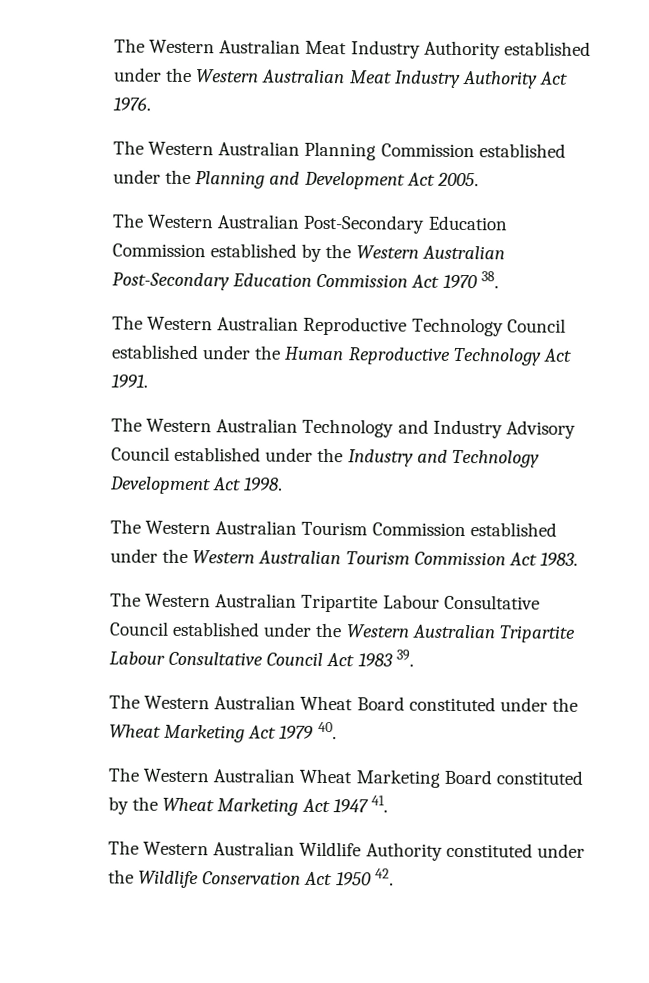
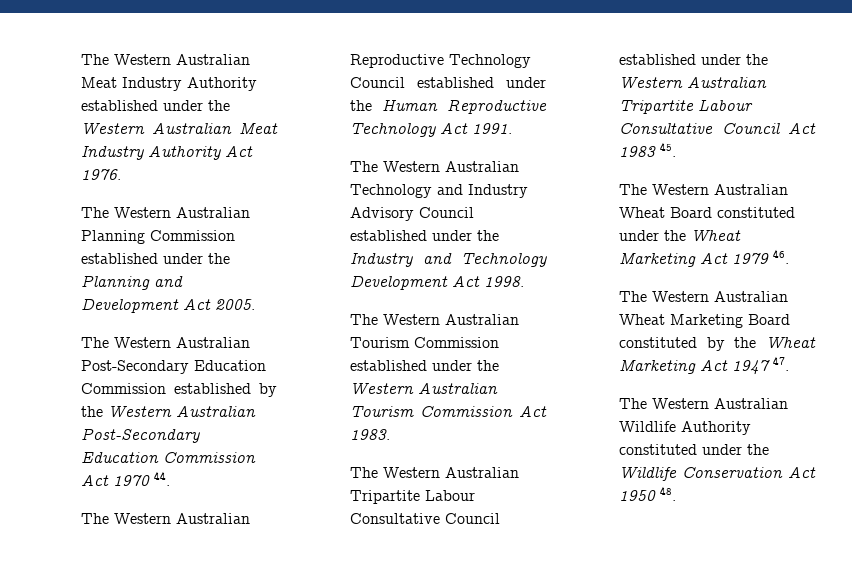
- The Western Australian Post-Secondary Education Commission established by the Western Australian Post-Secondary Education Commission Act 1970 38.
+ The Western Australian Post-Secondary Education Commission established by the Western Australian Post-Secondary Education Commission Act 1970 44.
- The Western Australian Tripartite Labour Consultative Council established under the Western Australian Tripartite Labour Consultative Council Act 1983 39.
+ The Western Australian Tripartite Labour Consultative Council established under the Western Australian Tripartite Labour Consultative Council Act 1983 45.
- The Western Australian Wheat Board constituted under the Wheat Marketing Act 1979 40.
+ The Western Australian Wheat Board constituted under the Wheat Marketing Act 1979 46.
- The Western Australian Wheat Marketing Board constituted by the Wheat Marketing Act 1947 41.
+ The Western Australian Wheat Marketing Board constituted by the Wheat Marketing Act 1947 47.
- The Western Australian Wildlife Authority constituted under the Wildlife Conservation Act 1950 42.
+ The Western Australian Wildlife Authority constituted under the Wildlife Conservation Act 1950 48.

